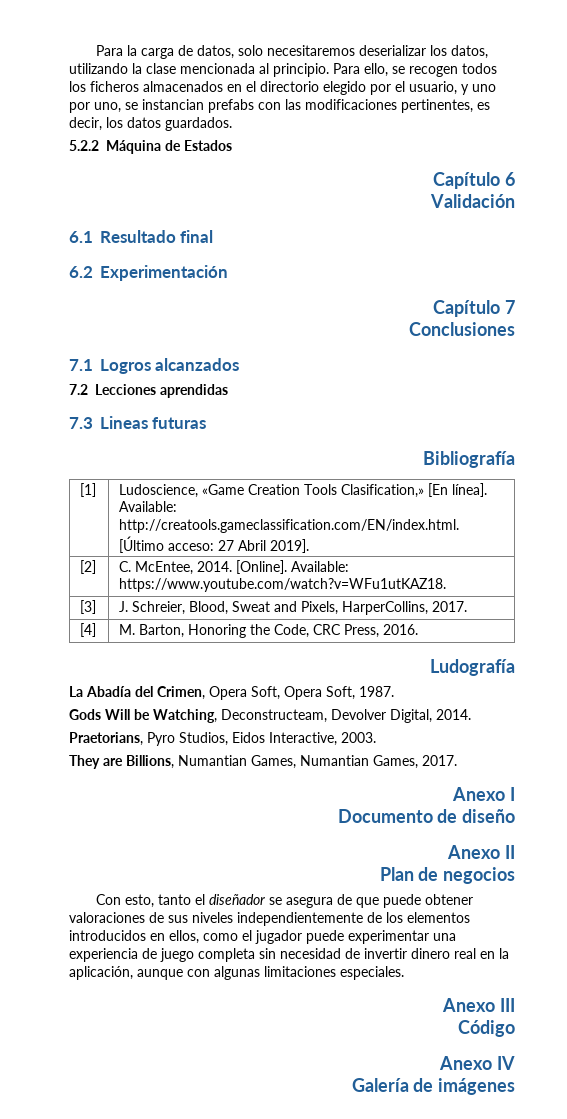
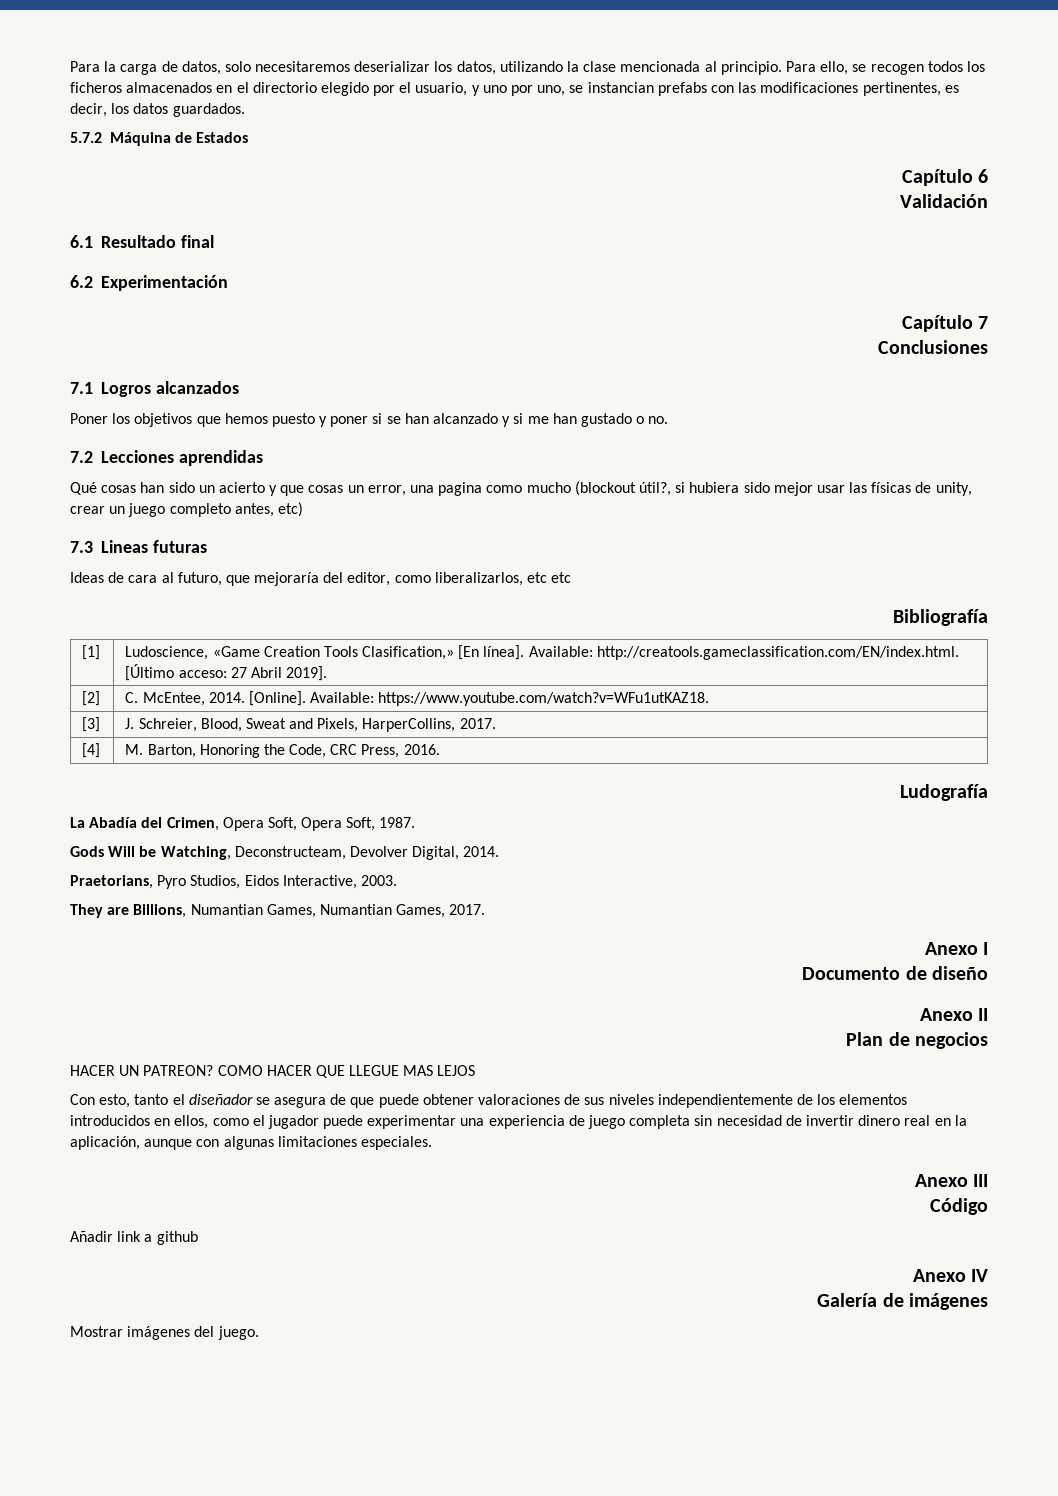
- 5.2.2 Máquina de Estados
+ 5.7.2 Máquina de Estados
+ Poner los objetivos que hemos puesto y poner si se han alcanzado y si me han gustado o no.
  7.2 Lecciones aprendidas
+ Qué cosas han sido un acierto y que cosas un error, una pagina como mucho (blockout útil?, si hubiera sido mejor usar las físicas de unity, crear un juego completo antes, etc)
  7.3 Lineas futuras
+ Ideas de cara al futuro, que mejoraría del editor, como liberalizarlos, etc etc
+ HACER UN PATREON? COMO HACER QUE LLEGUE MAS LEJOS
+ Añadir link a github
+ Mostrar imágenes del juego.

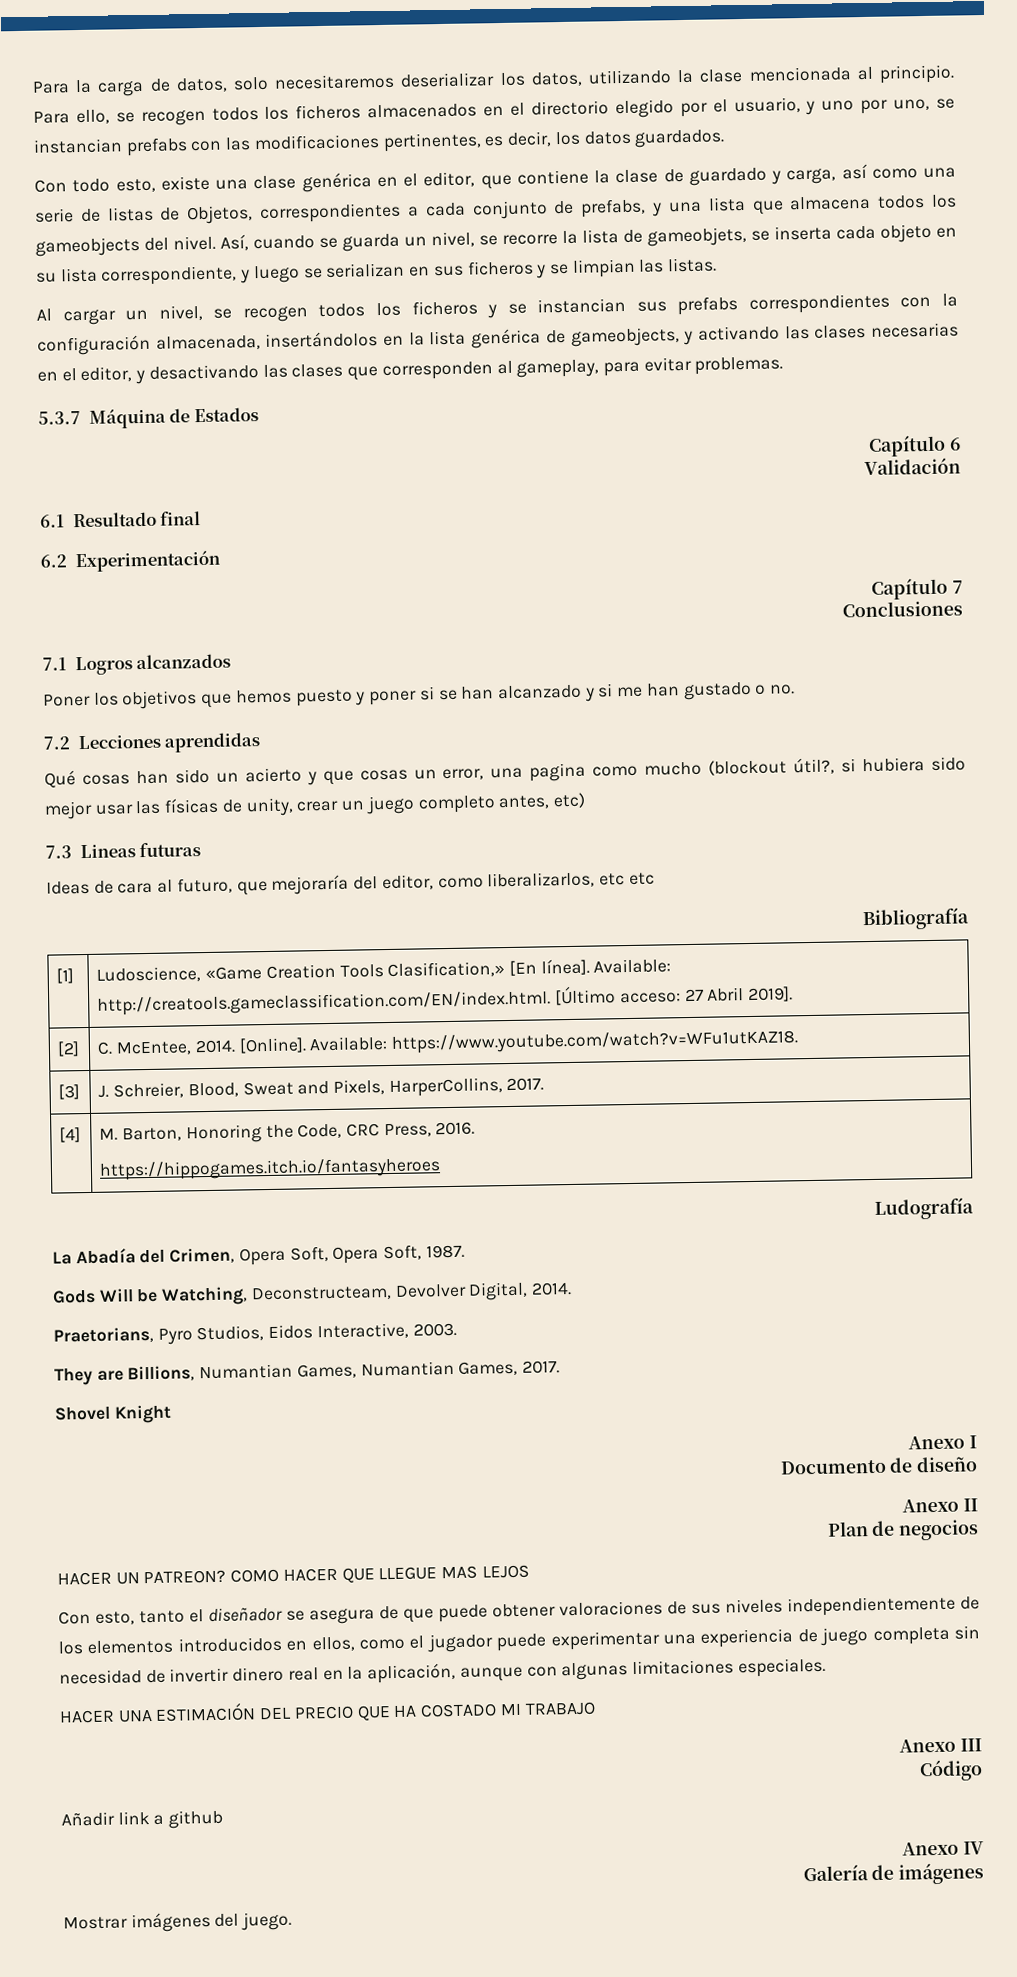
- 5.7.2 Máquina de Estados
+ Con todo esto, existe una clase genérica en el editor, que contiene la clase de guardado y carga, así como una serie de listas de Objetos, correspondientes a cada conjunto de prefabs, y una lista que almacena todos los gameobjects del nivel. Así, cuando se guarda un nivel, se recorre la lista de gameobjets, se inserta cada objeto en su lista correspondiente, y luego se serializan en sus ficheros y se limpian las listas.
+ Al cargar un nivel, se recogen todos los ficheros y se instancian sus prefabs correspondientes con la configuración almacenada, insertándolos en la lista genérica de gameobjects, y activando las clases necesarias en el editor, y desactivando las clases que corresponden al gameplay, para evitar problemas.
+ 5.3.7 Máquina de Estados
  [4] | M. Barton, Honoring the Code, CRC Press, 2016.
+ https://hippogames.itch.io/fantasyheroes
+ Shovel Knight
+ HACER UNA ESTIMACIÓN DEL PRECIO QUE HA COSTADO MI TRABAJO

